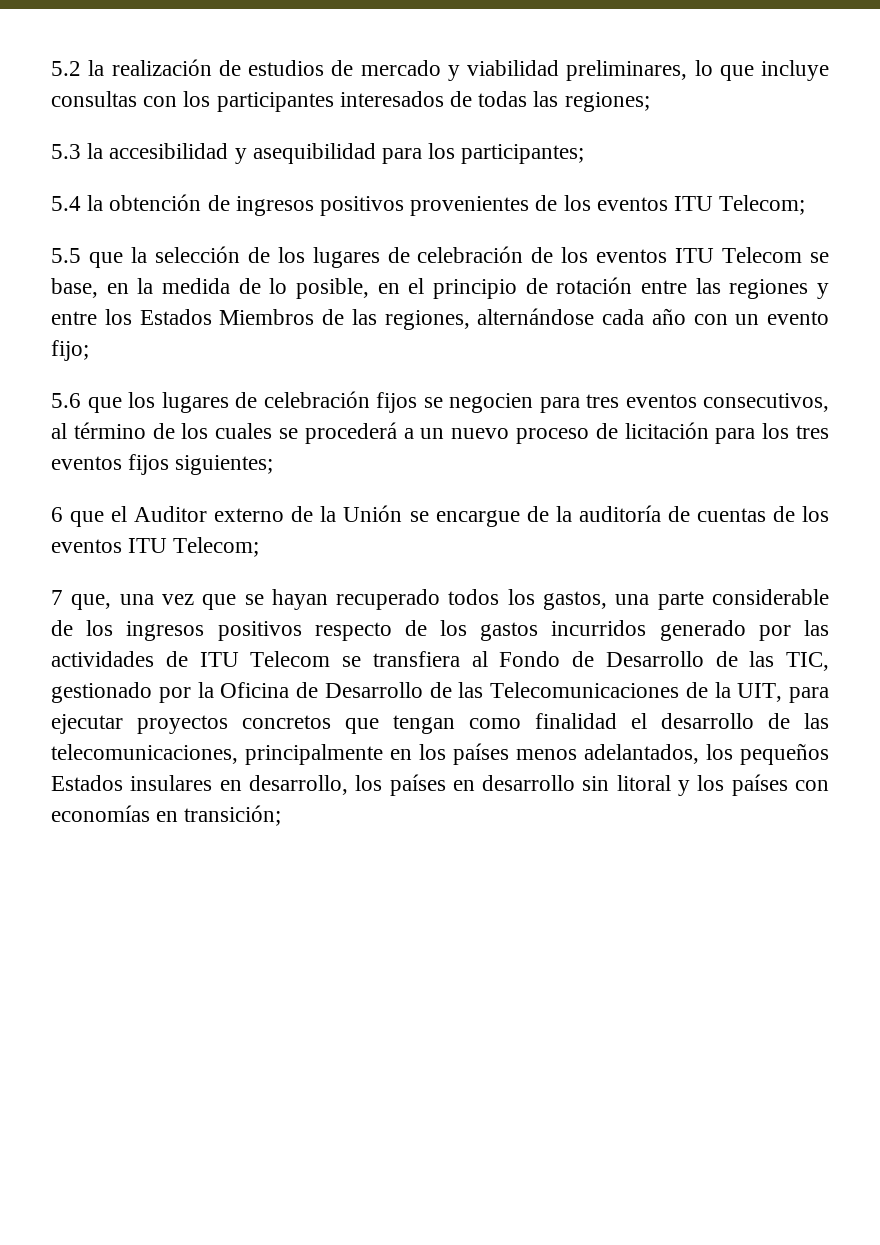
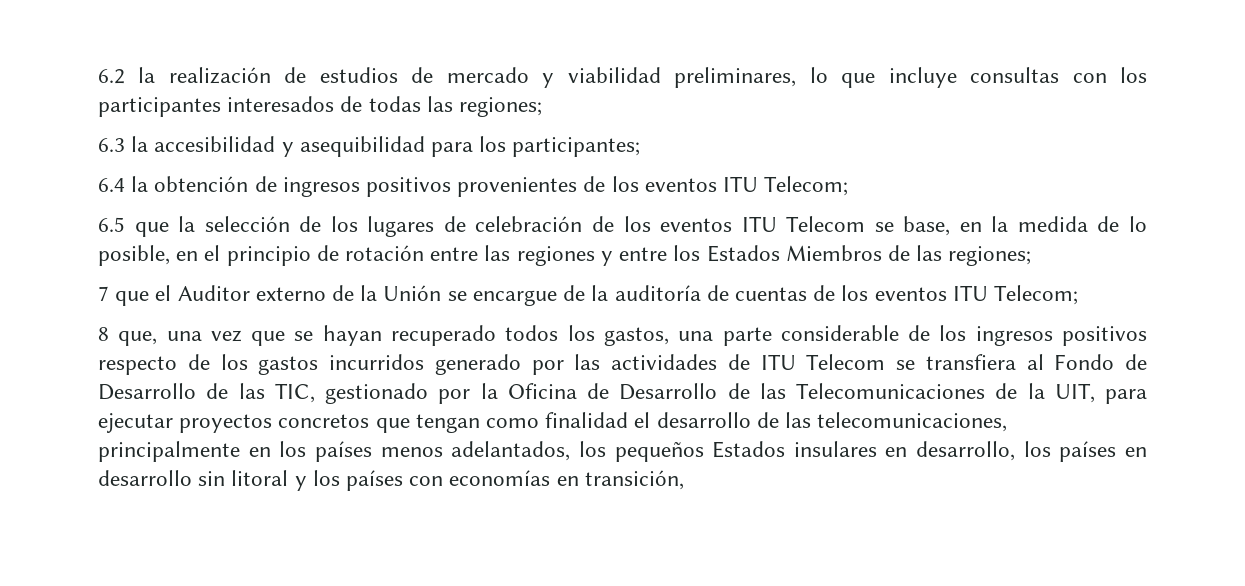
- 5.2 la realización de estudios de mercado y viabilidad preliminares, lo que incluye consultas con los participantes interesados de todas las regiones;
+ 6.2 la realización de estudios de mercado y viabilidad preliminares, lo que incluye consultas con los participantes interesados de todas las regiones;
- 5.3 la accesibilidad y asequibilidad para los participantes;
+ 6.3 la accesibilidad y asequibilidad para los participantes;
- 5.4 la obtención de ingresos positivos provenientes de los eventos ITU Telecom;
+ 6.4 la obtención de ingresos positivos provenientes de los eventos ITU Telecom;
- 5.5 que la selección de los lugares de celebración de los eventos ITU Telecom se base, en la medida de lo posible, en el principio de rotación entre las regiones y entre los Estados Miembros de las regiones, alternándose cada año con un evento fijo;
- 5.6 que los lugares de celebración fijos se negocien para tres eventos consecutivos, al término de los cuales se procederá a un nuevo proceso de licitación para los tres eventos fijos siguientes;
- 6 que el Auditor externo de la Unión se encargue de la auditoría de cuentas de los eventos ITU Telecom;
+ 6.5 que la selección de los lugares de celebración de los eventos ITU Telecom se base, en la medida de lo posible, en el principio de rotación entre las regiones y entre los Estados Miembros de las regiones;
+ 7 que el Auditor externo de la Unión se encargue de la auditoría de cuentas de los eventos ITU Telecom;
- 7 que, una vez que se hayan recuperado todos los gastos, una parte considerable de los ingresos positivos respecto de los gastos incurridos generado por las actividades de ITU Telecom se transfiera al Fondo de Desarrollo de las TIC, gestionado por la Oficina de Desarrollo de las Telecomunicaciones de la UIT, para ejecutar proyectos concretos que tengan como finalidad el desarrollo de las telecomunicaciones, principalmente en los países menos adelantados, los pequeños Estados insulares en desarrollo, los países en desarrollo sin litoral y los países con economías en transición;
+ 8 que, una vez que se hayan recuperado todos los gastos, una parte considerable de los ingresos positivos respecto de los gastos incurridos generado por las actividades de ITU Telecom se transfiera al Fondo de Desarrollo de las TIC, gestionado por la Oficina de Desarrollo de las Telecomunicaciones de la UIT, para ejecutar proyectos concretos que tengan como finalidad el desarrollo de las telecomunicaciones, principalmente en los países menos adelantados, los pequeños Estados insulares en desarrollo, los países en desarrollo sin litoral y los países con economías en transición,

